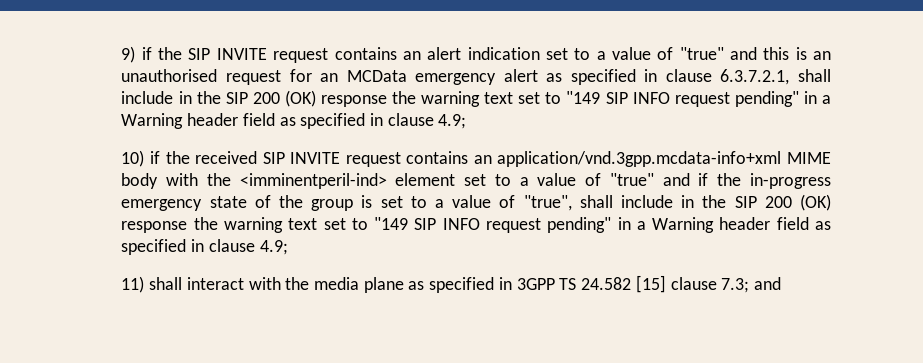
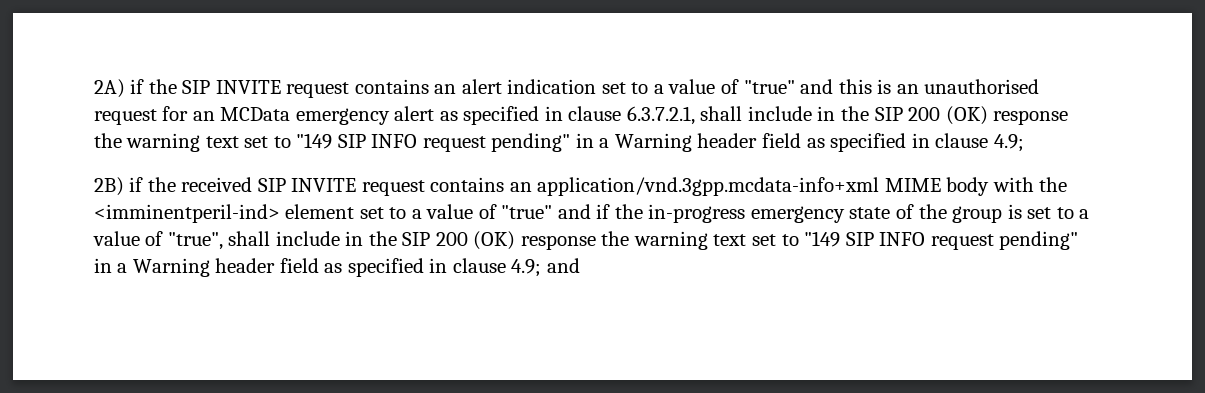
- 9) if the SIP INVITE request contains an alert indication set to a value of "true" and this is an unauthorised request for an MCData emergency alert as specified in clause 6.3.7.2.1, shall include in the SIP 200 (OK) response the warning text set to "149 SIP INFO request pending" in a Warning header field as specified in clause 4.9;
+ 2A) if the SIP INVITE request contains an alert indication set to a value of "true" and this is an unauthorised request for an MCData emergency alert as specified in clause 6.3.7.2.1, shall include in the SIP 200 (OK) response the warning text set to "149 SIP INFO request pending" in a Warning header field as specified in clause 4.9;
- 10) if the received SIP INVITE request contains an application/vnd.3gpp.mcdata-info+xml MIME body with the <imminentperil-ind> element set to a value of "true" and if the in-progress emergency state of the group is set to a value of "true", shall include in the SIP 200 (OK) response the warning text set to "149 SIP INFO request pending" in a Warning header field as specified in clause 4.9;
- 11) shall interact with the media plane as specified in 3GPP TS 24.582 [15] clause 7.3;
+ 2B) if the received SIP INVITE request contains an application/vnd.3gpp.mcdata-info+xml MIME body with the <imminentperil-ind> element set to a value of "true" and if the in-progress emergency state of the group is set to a value of "true", shall include in the SIP 200 (OK) response the warning text set to "149 SIP INFO request pending" in a Warning header field as specified in clause 4.9;

